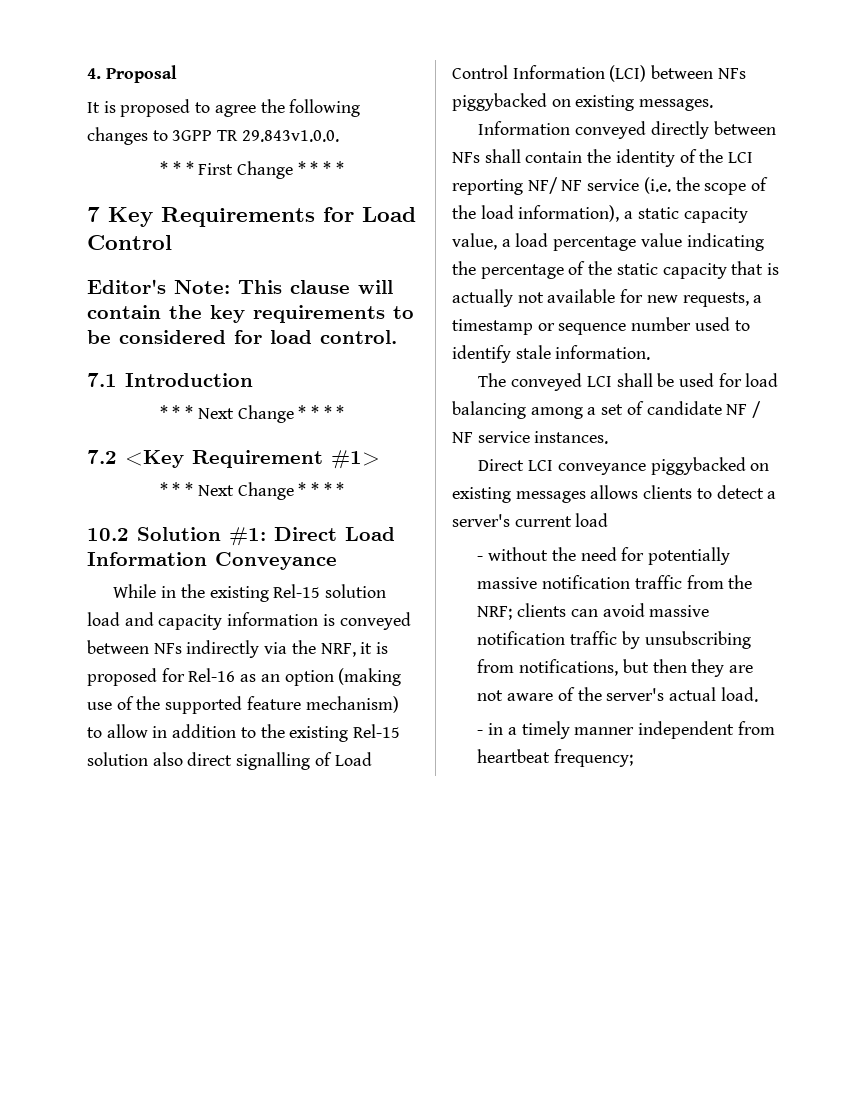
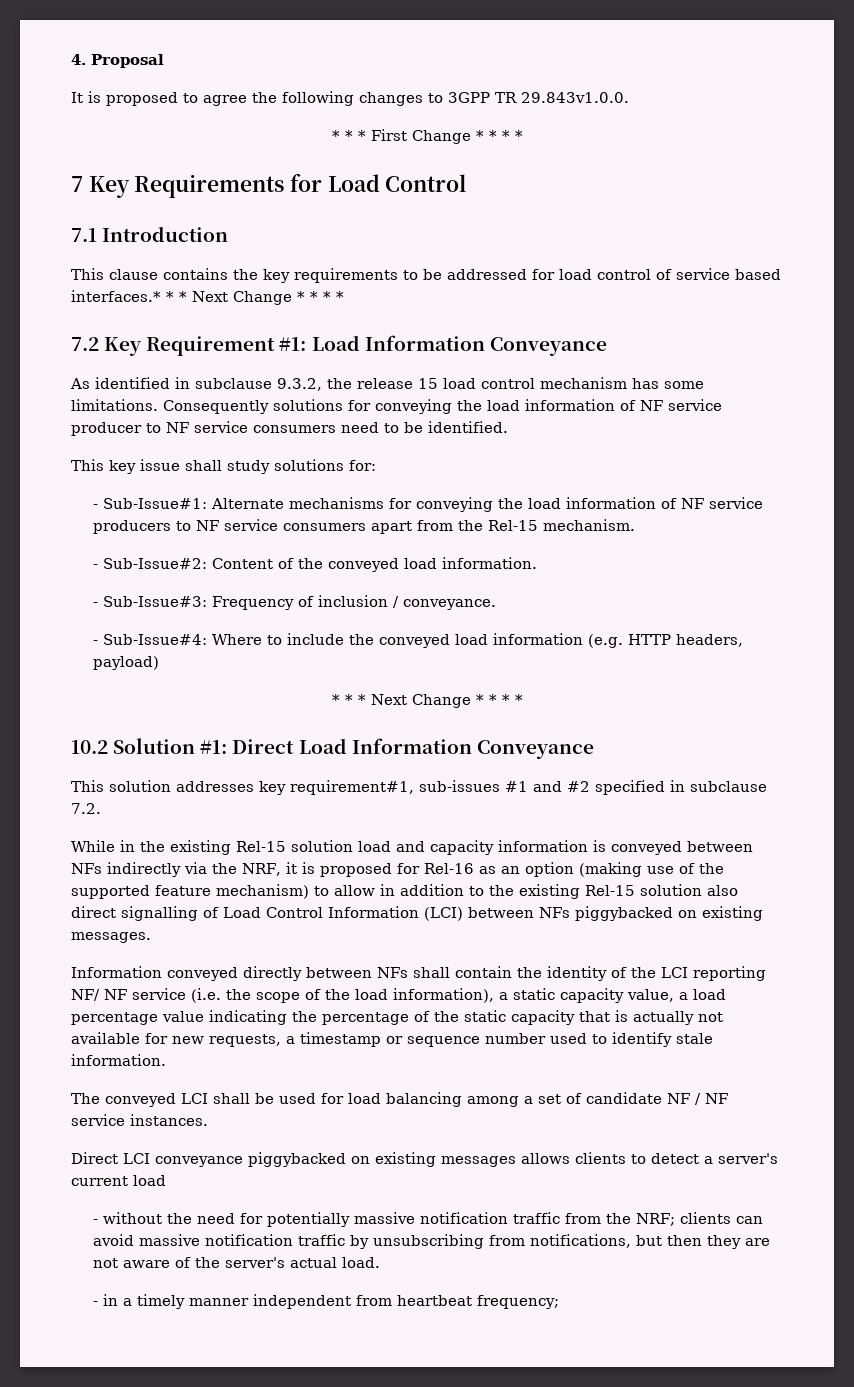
- Editor's Note: This clause will contain the key requirements to be considered for load control.
  7.1 Introduction
- * * * Next Change * * * *
+ This clause contains the key requirements to be addressed for load control of service based interfaces.* * * Next Change * * * *
- 7.2 <Key Requirement #1>
+ 7.2 Key Requirement #1: Load Information Conveyance
+ As identified in subclause 9.3.2, the release 15 load control mechanism has some limitations. Consequently solutions for conveying the load information of NF service producer to NF service consumers need to be identified.
+ This key issue shall study solutions for:
+ - Sub-Issue#1: Alternate mechanisms for conveying the load information of NF service producers to NF service consumers apart from the Rel-15 mechanism.
+ - Sub-Issue#2: Content of the conveyed load information.
+ - Sub-Issue#3: Frequency of inclusion / conveyance.
+ - Sub-Issue#4: Where to include the conveyed load information (e.g. HTTP headers, payload)
+ This solution addresses key requirement#1, sub-issues #1 and #2 specified in subclause 7.2.

